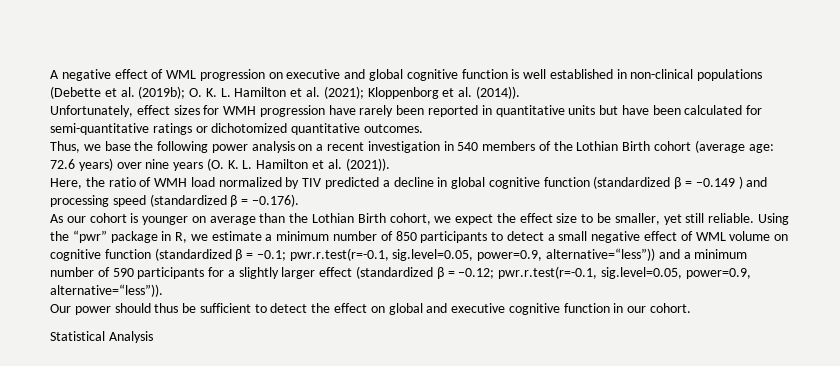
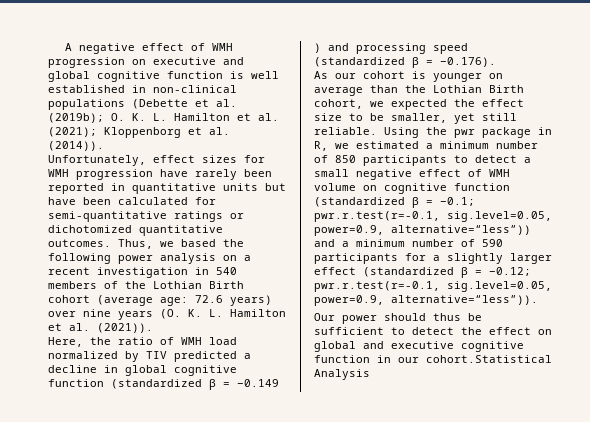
- A negative effect of WML progression on executive and global cognitive function is well established in non-clinical populations (Debette et al. (2019b); O. K. L. Hamilton et al. (2021); Kloppenborg et al. (2014)).
+ A negative effect of WMH progression on executive and global cognitive function is well established in non-clinical populations (Debette et al. (2019b); O. K. L. Hamilton et al. (2021); Kloppenborg et al. (2014)).
- Unfortunately, effect sizes for WMH progression have rarely been reported in quantitative units but have been calculated for semi-quantitative ratings or dichotomized quantitative outcomes.
- Thus, we base the following power analysis on a recent investigation in 540 members of the Lothian Birth cohort (average age: 72.6 years) over nine years (O. K. L. Hamilton et al. (2021)).
+ Unfortunately, effect sizes for WMH progression have rarely been reported in quantitative units but have been calculated for semi-quantitative ratings or dichotomized quantitative outcomes. Thus, we based the following power analysis on a recent investigation in 540 members of the Lothian Birth cohort (average age: 72.6 years) over nine years (O. K. L. Hamilton et al. (2021)).
- As our cohort is younger on average than the Lothian Birth cohort, we expect the effect size to be smaller, yet still reliable.
+ As our cohort is younger on average than the Lothian Birth cohort, we expected the effect size to be smaller, yet still reliable.
- Using the “pwr” package in R, we estimate a minimum number of 850 participants to detect a small negative effect of WML volume on cognitive function (standardized β = −0.1; pwr.r.test(r=-0.1, sig.level=0.05, power=0.9, alternative=“less”)) and a minimum number of 590 participants for a slightly larger effect (standardized β = −0.12; pwr.r.test(r=-0.1, sig.level=0.05, power=0.9, alternative=“less”)).
+ Using the pwr package in R, we estimated a minimum number of 850 participants to detect a small negative effect of WMH volume on cognitive function (standardized β = −0.1; pwr.r.test(r=-0.1, sig.level=0.05, power=0.9, alternative=“less”)) and a minimum number of 590 participants for a slightly larger effect (standardized β = −0.12; pwr.r.test(r=-0.1, sig.level=0.05, power=0.9, alternative=“less”)).
- Our power should thus be sufficient to detect the effect on global and executive cognitive function in our cohort.
- Statistical Analysis
+ Our power should thus be sufficient to detect the effect on global and executive cognitive function in our cohort.Statistical Analysis

